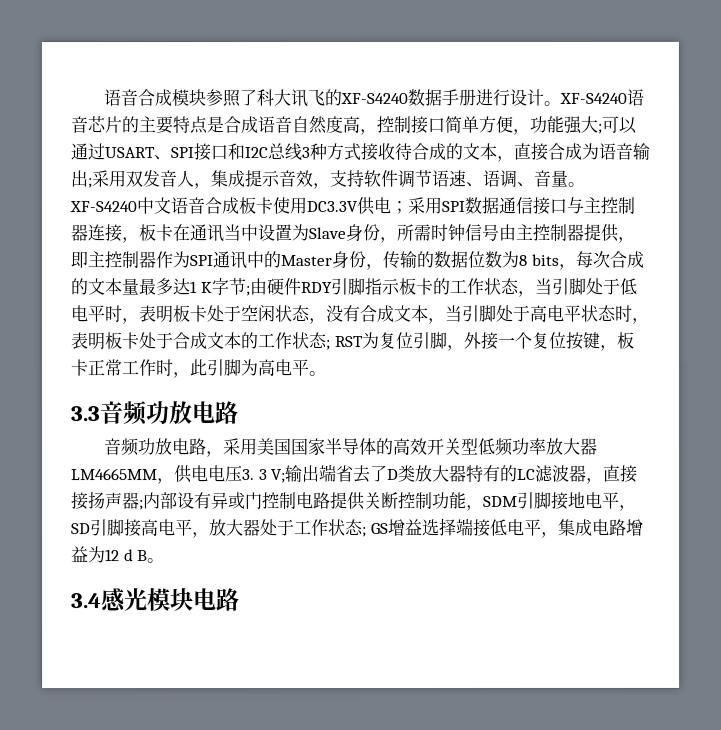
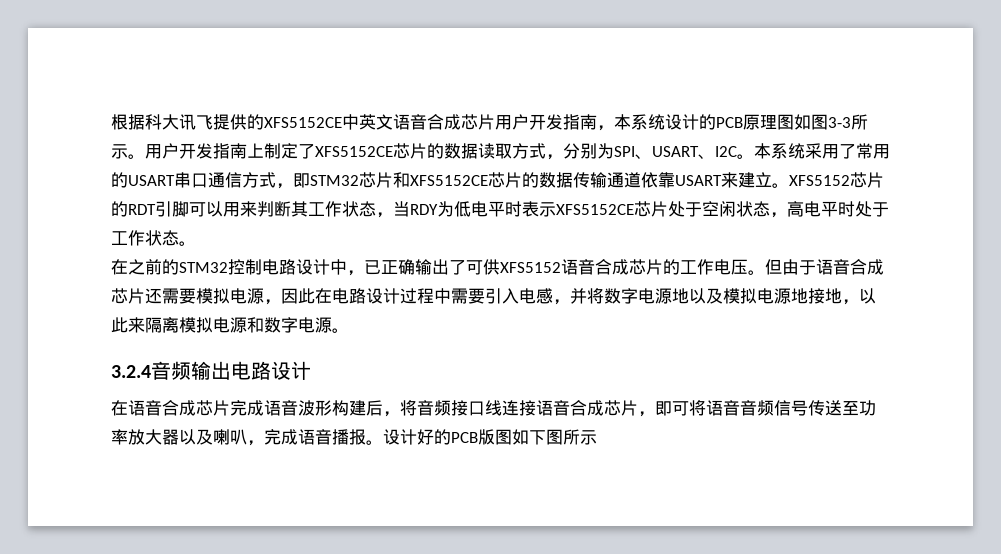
- 语音合成模块参照了科大讯飞的XF-S4240数据手册进行设计。XF-S4240语音芯片的主要特点是合成语音自然度高，控制接口简单方便，功能强大;可以通过USART、SPI接口和I2C总线3种方式接收待合成的文本，直接合成为语音输出;采用双发音人，集成提示音效，支持软件调节语速、语调、音量。XF-S4240中文语音合成板卡使用DC3.3V供电；采用SPI数据通信接口与主控制器连接，板卡在通讯当中设置为Slave身份，所需时钟信号由主控制器提供，即主控制器作为SPI通讯中的Master身份，传输的数据位数为8 bits，每次合成的文本量最多达1 K字节;由硬件RDY引脚指示板卡的工作状态，当引脚处于低电平时，表明板卡处于空闲状态，没有合成文本，当引脚处于高电平状态时，表明板卡处于合成文本的工作状态; RST为复位引脚，外接一个复位按键，板卡正常工作时，此引脚为高电平。
- 3.3音频功放电路
- 音频功放电路，采用美国国家半导体的高效开关型低频功率放大器LM4665MM，供电电压3. 3 V;输出端省去了D类放大器特有的LC滤波器，直接接扬声器;内部设有异或门控制电路提供关断控制功能，SDM引脚接地电平，SD引脚接高电平，放大器处于工作状态; GS增益选择端接低电平，集成电路增益为12 d B。
- 3.4感光模块电路
+ 根据科大讯飞提供的XFS5152CE中英文语音合成芯片用户开发指南，本系统设计的PCB原理图如图3-3所示。用户开发指南上制定了XFS5152CE芯片的数据读取方式，分别为SPI、USART、I2C。本系统采用了常用的USART串口通信方式，即STM32芯片和XFS5152CE芯片的数据传输通道依靠USART来建立。XFS5152芯片的RDT引脚可以用来判断其工作状态，当RDY为低电平时表示XFS5152CE芯片处于空闲状态，高电平时处于工作状态。
+ 在之前的STM32控制电路设计中，已正确输出了可供XFS5152语音合成芯片的工作电压。但由于语音合成芯片还需要模拟电源，因此在电路设计过程中需要引入电感，并将数字电源地以及模拟电源地接地，以此来隔离模拟电源和数字电源。
+ 3.2.4音频输出电路设计
+ 在语音合成芯片完成语音波形构建后，将音频接口线连接语音合成芯片，即可将语音音频信号传送至功率放大器以及喇叭，完成语音播报。设计好的PCB版图如下图所示

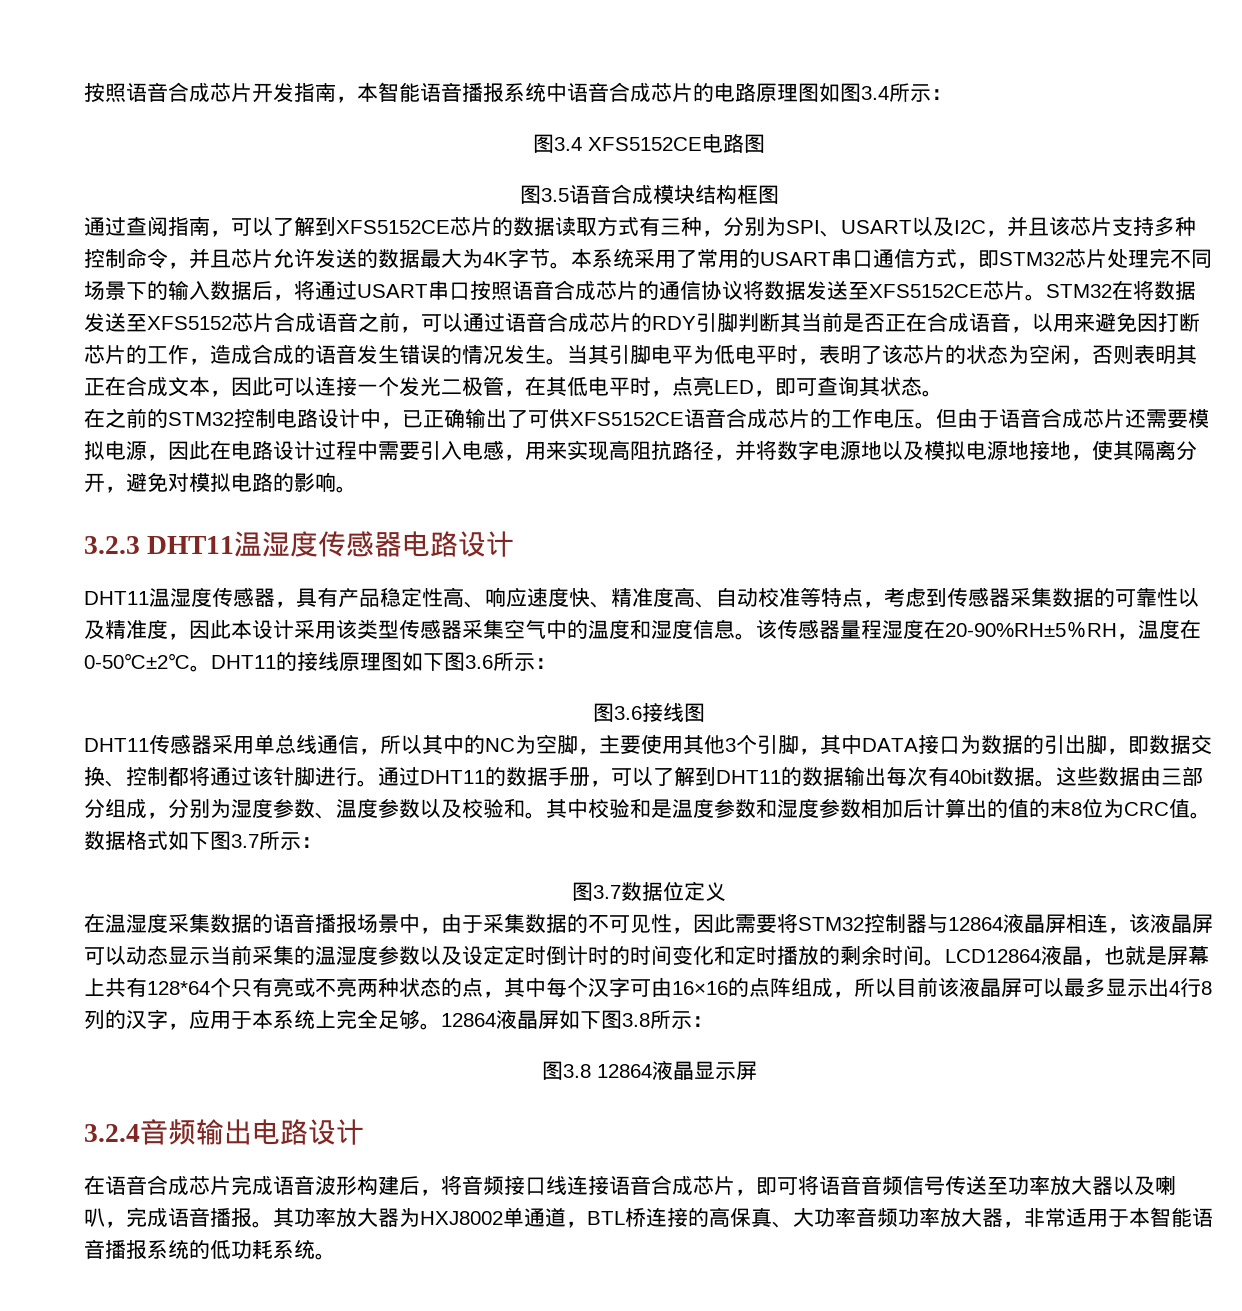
- 根据科大讯飞提供的XFS5152CE中英文语音合成芯片用户开发指南，本系统设计的PCB原理图如图3-3所示。用户开发指南上制定了XFS5152CE芯片的数据读取方式，分别为SPI、USART、I2C。
+ 按照语音合成芯片开发指南，本智能语音播报系统中语音合成芯片的电路原理图如图3.4所示：
+ 图3.4 XFS5152CE电路图
+ 图3.5语音合成模块结构框图
+ 通过查阅指南，可以了解到XFS5152CE芯片的数据读取方式有三种，分别为SPI、USART以及I2C，并且该芯片支持多种控制命令，并且芯片允许发送的数据最大为4K字节。
- 本系统采用了常用的USART串口通信方式，即STM32芯片和XFS5152CE芯片的数据传输通道依靠USART来建立。XFS5152芯片的RDT引脚可以用来判断其工作状态，当RDY为低电平时表示XFS5152CE芯片处于空闲状态，高电平时处于工作状态。
+ 本系统采用了常用的USART串口通信方式，即STM32芯片处理完不同场景下的输入数据后，将通过USART串口按照语音合成芯片的通信协议将数据发送至XFS5152CE芯片。STM32在将数据发送至XFS5152芯片合成语音之前，可以通过语音合成芯片的RDY引脚判断其当前是否正在合成语音，以用来避免因打断芯片的工作，造成合成的语音发生错误的情况发生。当其引脚电平为低电平时，表明了该芯片的状态为空闲，否则表明其正在合成文本，因此可以连接一个发光二极管，在其低电平时，点亮LED，即可查询其状态。
- 在之前的STM32控制电路设计中，已正确输出了可供XFS5152语音合成芯片的工作电压。
+ 在之前的STM32控制电路设计中，已正确输出了可供XFS5152CE语音合成芯片的工作电压。
- 但由于语音合成芯片还需要模拟电源，因此在电路设计过程中需要引入电感，并将数字电源地以及模拟电源地接地，以此来隔离模拟电源和数字电源。
+ 但由于语音合成芯片还需要模拟电源，因此在电路设计过程中需要引入电感，用来实现高阻抗路径，并将数字电源地以及模拟电源地接地，使其隔离分开，避免对模拟电路的影响。
+ 3.2.3 DHT11温湿度传感器电路设计
+ DHT11温湿度传感器，具有产品稳定性高、响应速度快、精准度高、自动校准等特点，考虑到传感器采集数据的可靠性以及精准度，因此本设计采用该类型传感器采集空气中的温度和湿度信息。该传感器量程湿度在20-90%RH±5％RH，温度在0-50℃±2℃。DHT11的接线原理图如下图3.6所示：
+ 图3.6接线图
+ DHT11传感器采用单总线通信，所以其中的NC为空脚，主要使用其他3个引脚，其中DATA接口为数据的引出脚，即数据交换、控制都将通过该针脚进行。通过DHT11的数据手册，可以了解到DHT11的数据输出每次有40bit数据。这些数据由三部分组成，分别为湿度参数、温度参数以及校验和。其中校验和是温度参数和湿度参数相加后计算出的值的末8位为CRC值。数据格式如下图3.7所示：
+ 图3.7数据位定义
+ 在温湿度采集数据的语音播报场景中，由于采集数据的不可见性，因此需要将STM32控制器与12864液晶屏相连，该液晶屏可以动态显示当前采集的温湿度参数以及设定定时倒计时的时间变化和定时播放的剩余时间。LCD12864液晶，也就是屏幕上共有128*64个只有亮或不亮两种状态的点，其中每个汉字可由16×16的点阵组成，所以目前该液晶屏可以最多显示出4行8列的汉字，应用于本系统上完全足够。12864液晶屏如下图3.8所示：
+ 图3.8 12864液晶显示屏
- 设计好的PCB版图如下图所示
+ 其功率放大器为HXJ8002单通道，BTL桥连接的高保真、大功率音频功率放大器，非常适用于本智能语音播报系统的低功耗系统。

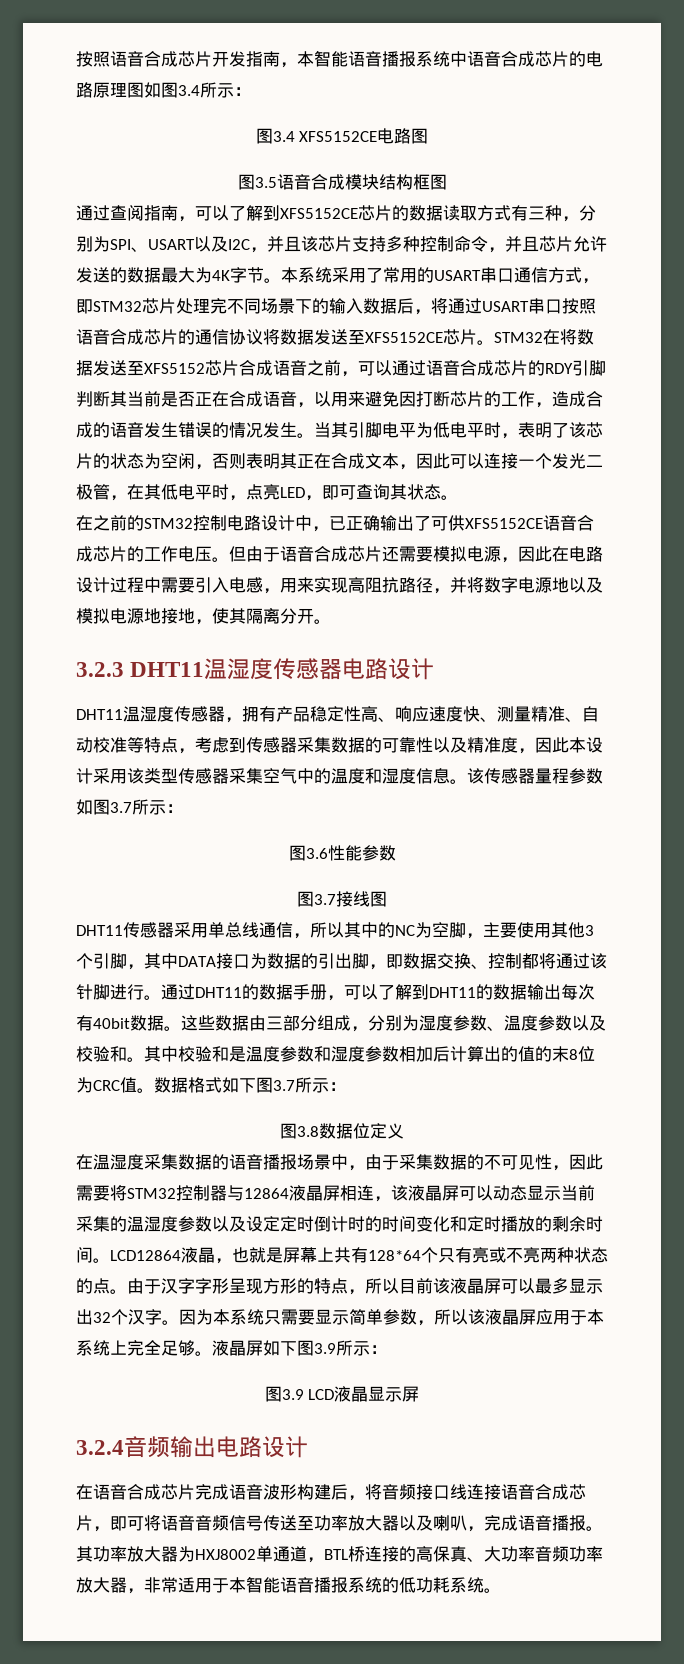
- 但由于语音合成芯片还需要模拟电源，因此在电路设计过程中需要引入电感，用来实现高阻抗路径，并将数字电源地以及模拟电源地接地，使其隔离分开，避免对模拟电路的影响。
+ 但由于语音合成芯片还需要模拟电源，因此在电路设计过程中需要引入电感，用来实现高阻抗路径，并将数字电源地以及模拟电源地接地，使其隔离分开。
- DHT11温湿度传感器，具有产品稳定性高、响应速度快、精准度高、自动校准等特点，考虑到传感器采集数据的可靠性以及精准度，因此本设计采用该类型传感器采集空气中的温度和湿度信息。
+ DHT11温湿度传感器，拥有产品稳定性高、响应速度快、测量精准、自动校准等特点，考虑到传感器采集数据的可靠性以及精准度，因此本设计采用该类型传感器采集空气中的温度和湿度信息。
- 该传感器量程湿度在20-90%RH±5％RH，温度在0-50℃±2℃。DHT11的接线原理图如下图3.6所示：
+ 该传感器量程参数如图3.7所示：
- 图3.6接线图
+ 图3.6性能参数
+ 图3.7接线图
- 图3.7数据位定义
+ 图3.8数据位定义
- LCD12864液晶，也就是屏幕上共有128*64个只有亮或不亮两种状态的点，其中每个汉字可由16×16的点阵组成，所以目前该液晶屏可以最多显示出4行8列的汉字，应用于本系统上完全足够。
+ LCD12864液晶，也就是屏幕上共有128*64个只有亮或不亮两种状态的点。由于汉字字形呈现方形的特点，所以目前该液晶屏可以最多显示出32个汉字。因为本系统只需要显示简单参数，所以该液晶屏应用于本系统上完全足够。
- 12864液晶屏如下图3.8所示：
- 图3.8 12864液晶显示屏
+ 液晶屏如下图3.9所示：
+ 图3.9 LCD液晶显示屏

